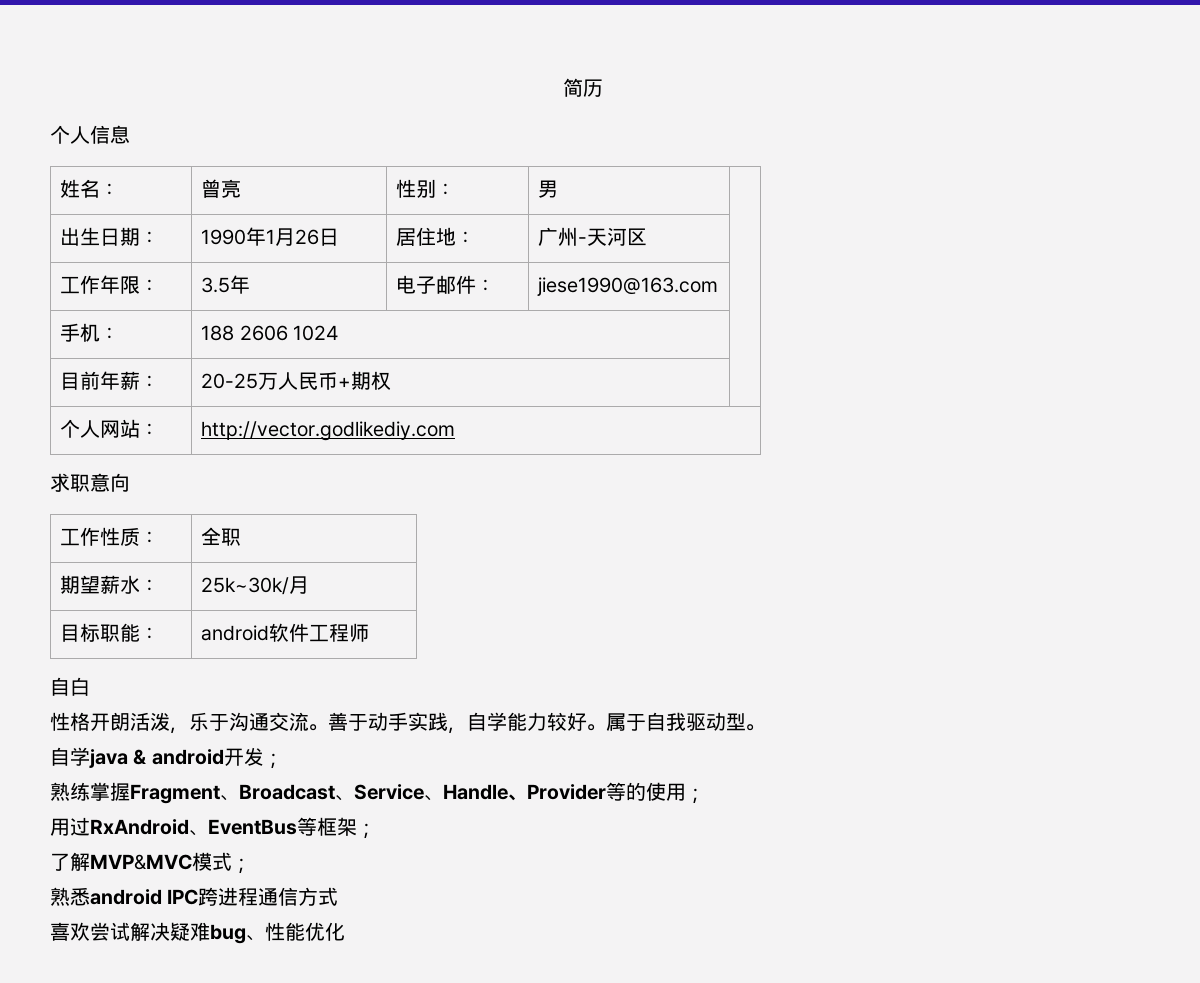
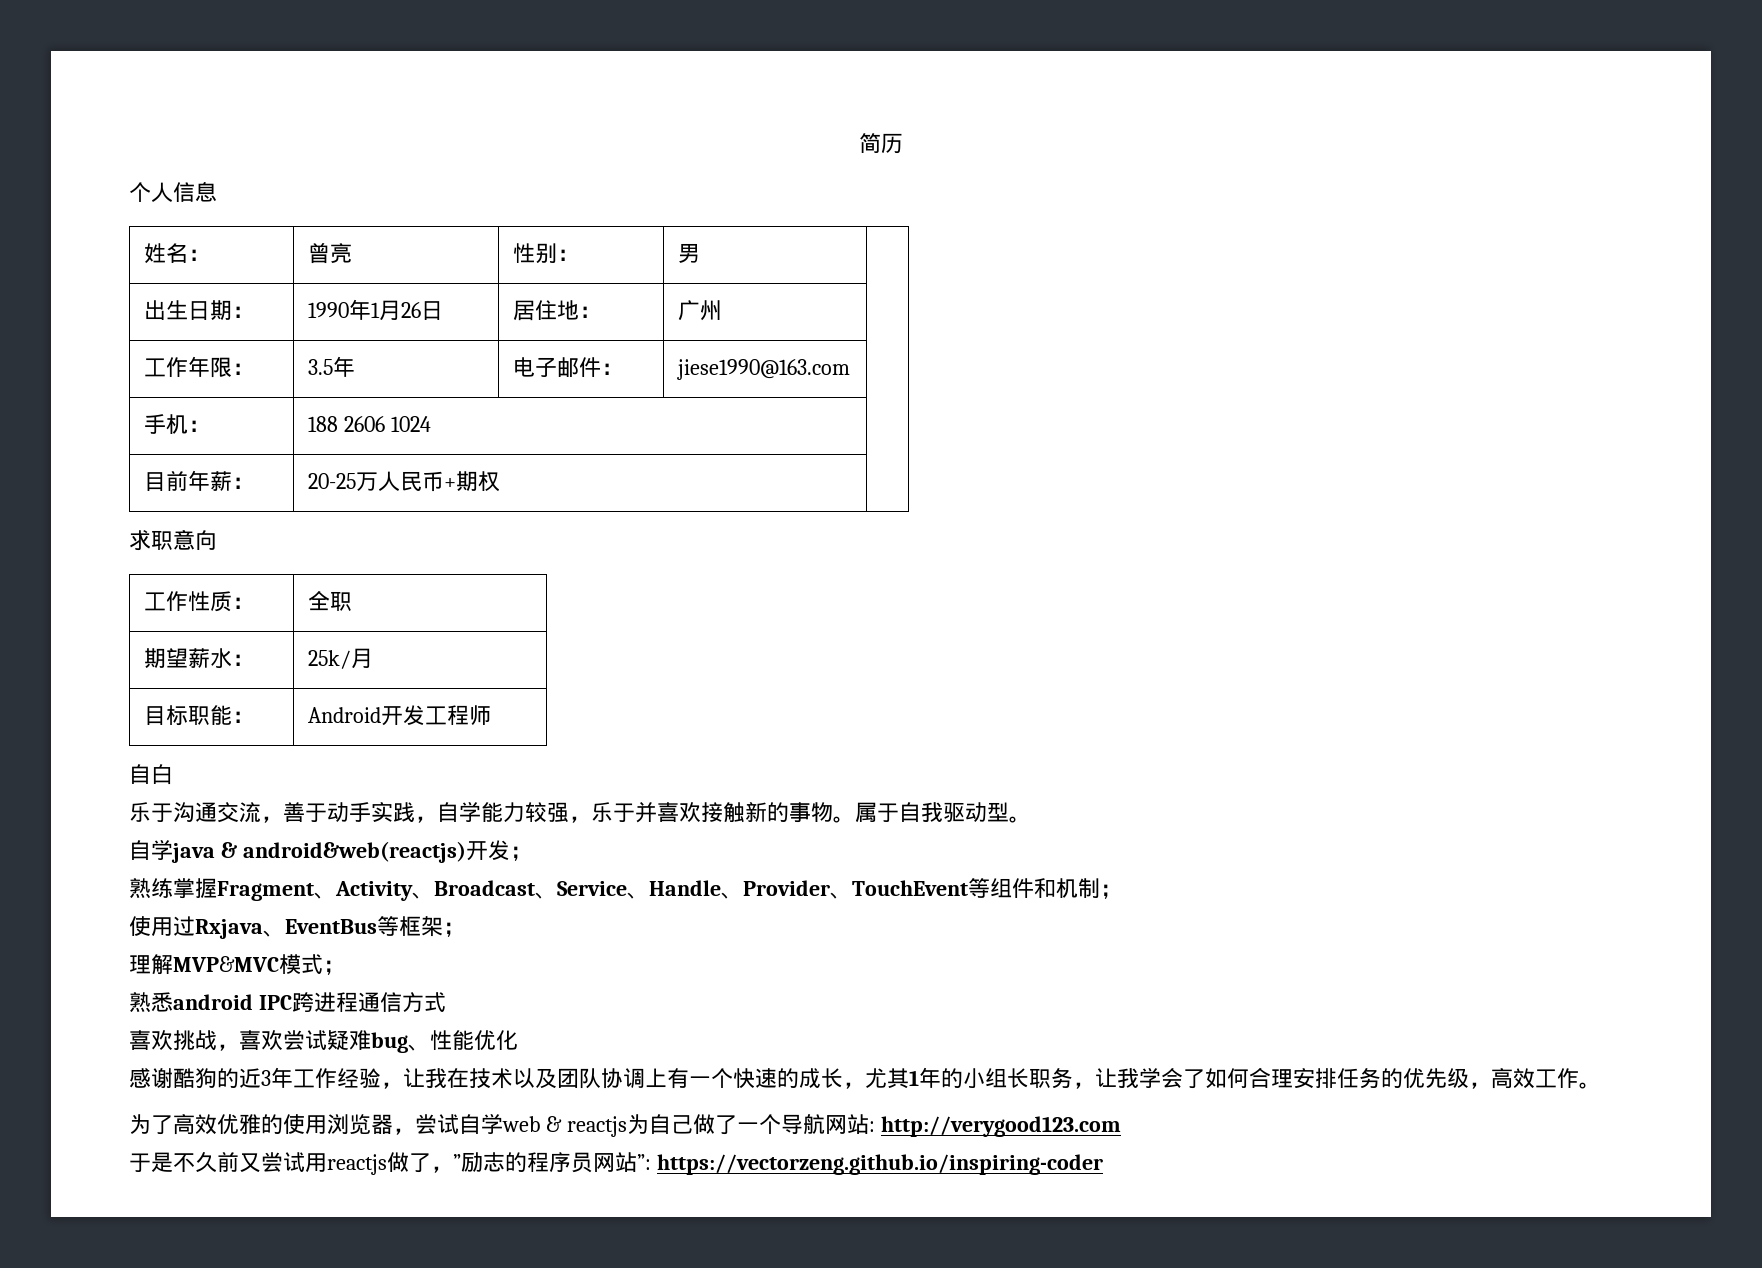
- 出生日期： | 1990年1月26日 | 居住地： | 广州-天河区 |
+ 出生日期： | 1990年1月26日 | 居住地： | 广州 |
- 个人网站： | http://vector.godlikediy.com
- 期望薪水： | 25k~30k/月
+ 期望薪水： | 25k/月
- 目标职能： | android软件工程师
+ 目标职能： | Android开发工程师
- 性格开朗活泼，乐于沟通交流。善于动手实践，自学能力较好。
+ 乐于沟通交流，善于动手实践，自学能力较强，乐于并喜欢接触新的事物。
- 自学java & android开发；
+ 自学java & android&web(reactjs)开发；
- 熟练掌握Fragment、Broadcast、Service、Handle、Provider等的使用；
- 用过RxAndroid、EventBus等框架；
+ 熟练掌握Fragment、Activity、Broadcast、Service、Handle、Provider、TouchEvent等组件和机制；
+ 使用过Rxjava、EventBus等框架；
- 了解MVP&MVC模式；
+ 理解MVP&MVC模式；
- 喜欢尝试解决疑难bug、性能优化
+ 喜欢挑战，喜欢尝试疑难bug、性能优化
+ 感谢酷狗的近3年工作经验，让我在技术以及团队协调上有一个快速的成长，尤其1年的小组长职务，让我学会了如何合理安排任务的优先级，高效工作。
+ 为了高效优雅的使用浏览器，尝试自学web & reactjs为自己做了一个导航网站: http://verygood123.com
+ 于是不久前又尝试用reactjs做了，”励志的程序员网站”: https://vectorzeng.github.io/inspiring-coder

